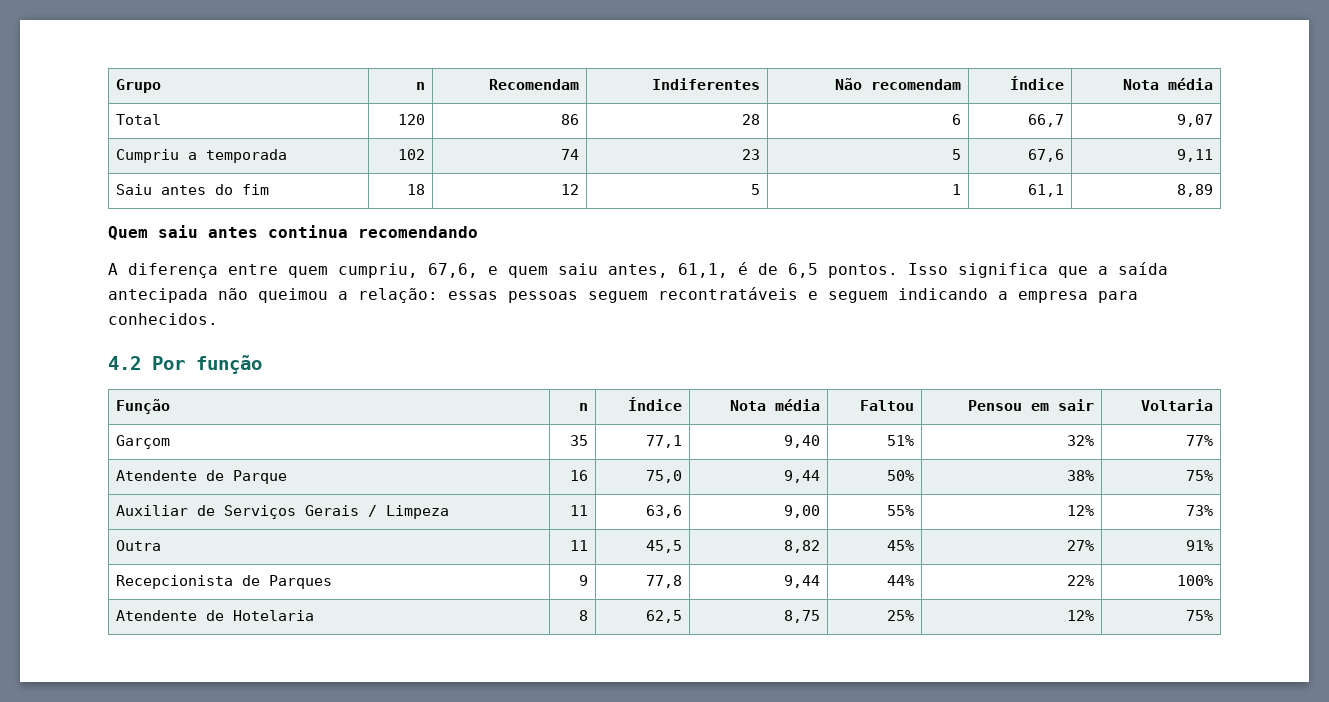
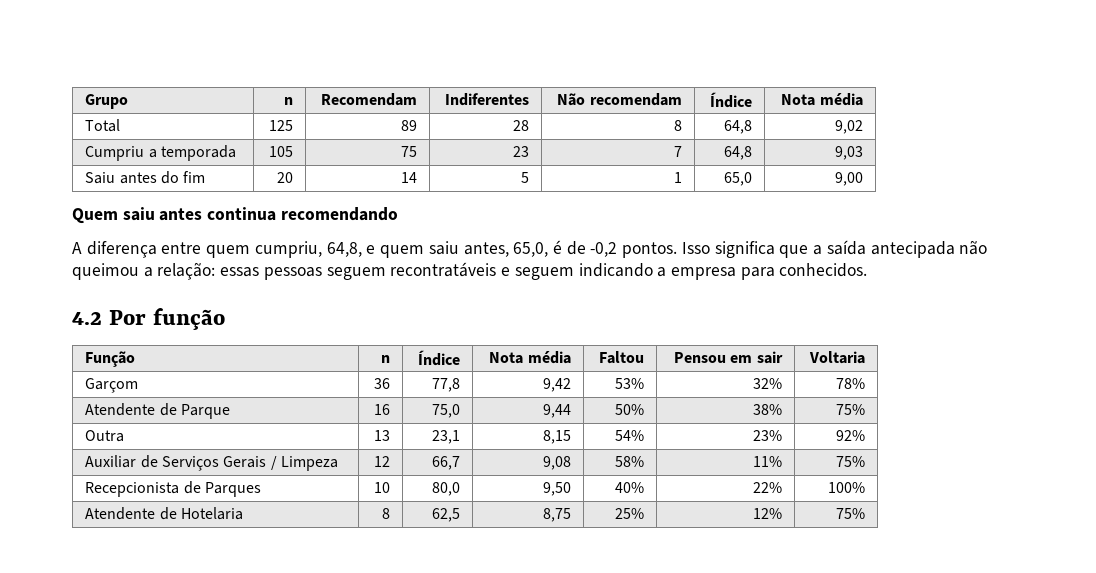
- Total | 120 | 86 | 28 | 6 | 66,7 | 9,07
+ Total | 125 | 89 | 28 | 8 | 64,8 | 9,02
- Cumpriu a temporada | 102 | 74 | 23 | 5 | 67,6 | 9,11
+ Cumpriu a temporada | 105 | 75 | 23 | 7 | 64,8 | 9,03
- Saiu antes do fim | 18 | 12 | 5 | 1 | 61,1 | 8,89
+ Saiu antes do fim | 20 | 14 | 5 | 1 | 65,0 | 9,00
- A diferença entre quem cumpriu, 67,6, e quem saiu antes, 61,1, é de 6,5 pontos.
+ A diferença entre quem cumpriu, 64,8, e quem saiu antes, 65,0, é de -0,2 pontos.
- Garçom | 35 | 77,1 | 9,40 | 51% | 32% | 77%
+ Garçom | 36 | 77,8 | 9,42 | 53% | 32% | 78%
+ Outra | 13 | 23,1 | 8,15 | 54% | 23% | 92%
- Auxiliar de Serviços Gerais / Limpeza | 11 | 63,6 | 9,00 | 55% | 12% | 73%
- Outra | 11 | 45,5 | 8,82 | 45% | 27% | 91%
+ Auxiliar de Serviços Gerais / Limpeza | 12 | 66,7 | 9,08 | 58% | 11% | 75%
- Recepcionista de Parques | 9 | 77,8 | 9,44 | 44% | 22% | 100%
+ Recepcionista de Parques | 10 | 80,0 | 9,50 | 40% | 22% | 100%

